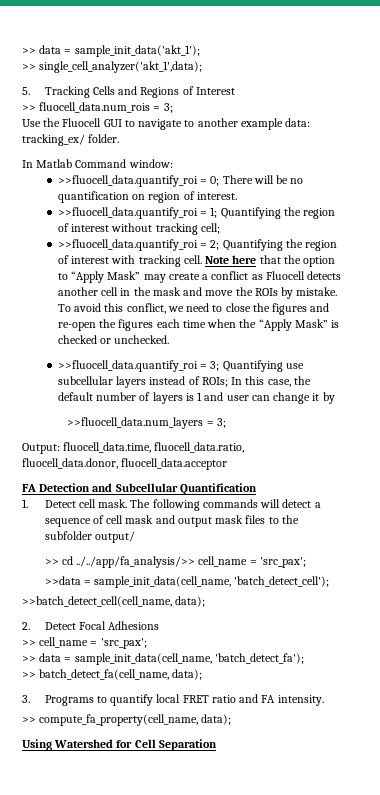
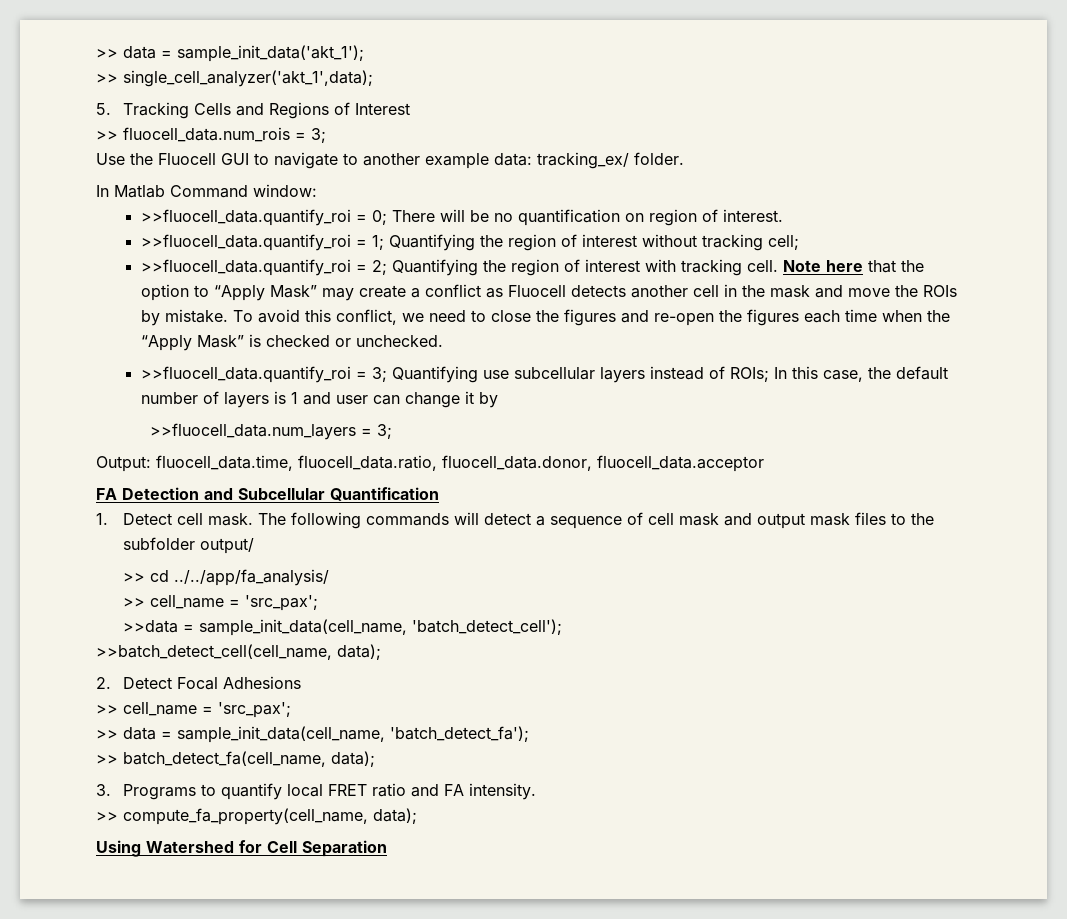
- >> cd ../../app/fa_analysis/>> cell_name = 'src_pax';
+ >> cd ../../app/fa_analysis/
+ >> cell_name = 'src_pax';

